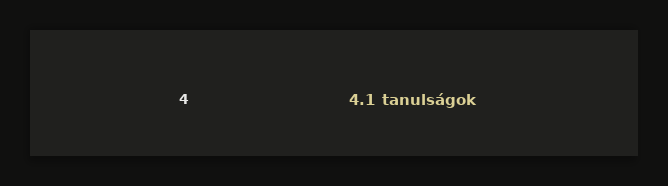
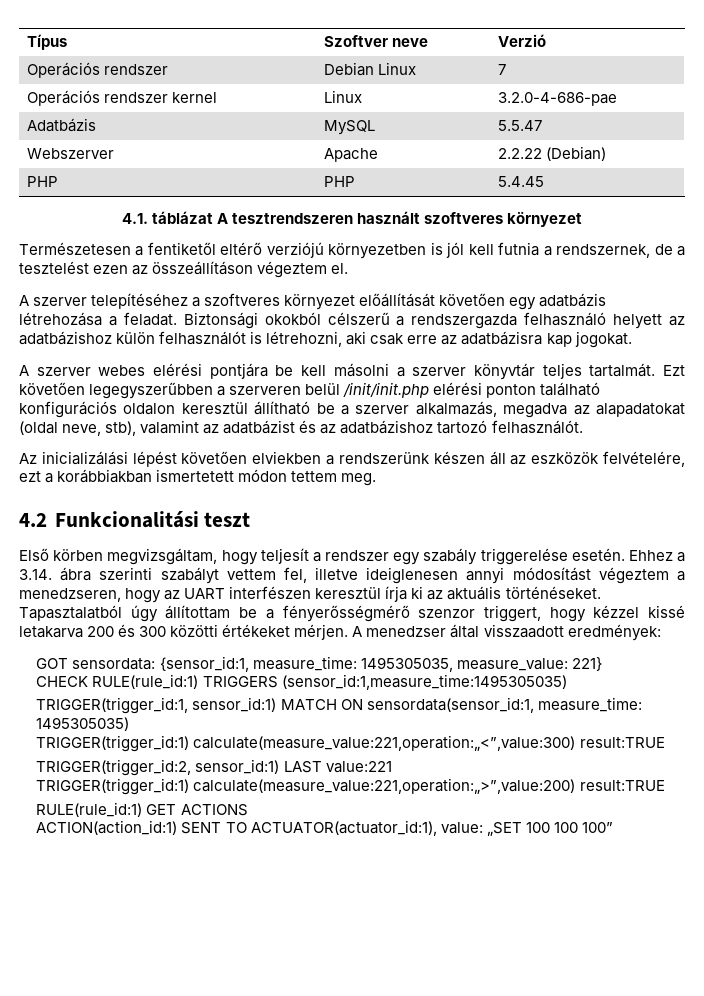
- 4
- 4.1 tanulságok
+ Típus | Szoftver neve | Verzió
+ Operációs rendszer | Debian Linux | 7
+ Operációs rendszer kernel | Linux | 3.2.0-4-686-pae
+ Adatbázis | MySQL | 5.5.47
+ Webszerver | Apache | 2.2.22 (Debian)
+ PHP | PHP | 5.4.45
+ 4.1. táblázat A tesztrendszeren használt szoftveres környezet
+ Természetesen a fentiketől eltérő verziójú környezetben is jól kell futnia a rendszernek, de a tesztelést ezen az összeállításon végeztem el.
+ A szerver telepítéséhez a szoftveres környezet előállítását követően egy adatbázis létrehozása a feladat. Biztonsági okokból célszerű a rendszergazda felhasználó helyett az adatbázishoz külön felhasználót is létrehozni, aki csak erre az adatbázisra kap jogokat.
+ A szerver webes elérési pontjára be kell másolni a szerver könyvtár teljes tartalmát. Ezt követően legegyszerűbben a szerveren belül /init/init.php elérési ponton található konfigurációs oldalon keresztül állítható be a szerver alkalmazás, megadva az alapadatokat (oldal neve, stb), valamint az adatbázist és az adatbázishoz tartozó felhasználót.
+ Az inicializálási lépést követően elviekben a rendszerünk készen áll az eszközök felvételére, ezt a korábbiakban ismertetett módon tettem meg.
+ 4.2 Funkcionalitási teszt
+ Első körben megvizsgáltam, hogy teljesít a rendszer egy szabály triggerelése esetén. Ehhez a 3.14. ábra szerinti szabályt vettem fel, illetve ideiglenesen annyi módosítást végeztem a menedzseren, hogy az UART interfészen keresztül írja ki az aktuális történéseket. Tapasztalatból úgy állítottam be a fényerősségmérő szenzor triggert, hogy kézzel kissé letakarva 200 és 300 közötti értékeket mérjen. A menedzser által visszaadott eredmények:
+ GOT sensordata: {sensor_id:1, measure_time: 1495305035, measure_value: 221}
+ CHECK RULE(rule_id:1) TRIGGERS (sensor_id:1,measure_time:1495305035)
+ TRIGGER(trigger_id:1, sensor_id:1) MATCH ON sensordata(sensor_id:1, measure_time: 1495305035)
+ TRIGGER(trigger_id:1) calculate(measure_value:221,operation:„<”,value:300) result:TRUE
+ TRIGGER(trigger_id:2, sensor_id:1) LAST value:221
+ TRIGGER(trigger_id:1) calculate(measure_value:221,operation:„>”,value:200) result:TRUE
+ RULE(rule_id:1) GET ACTIONS
+ ACTION(action_id:1) SENT TO ACTUATOR(actuator_id:1), value: „SET 100 100 100”

